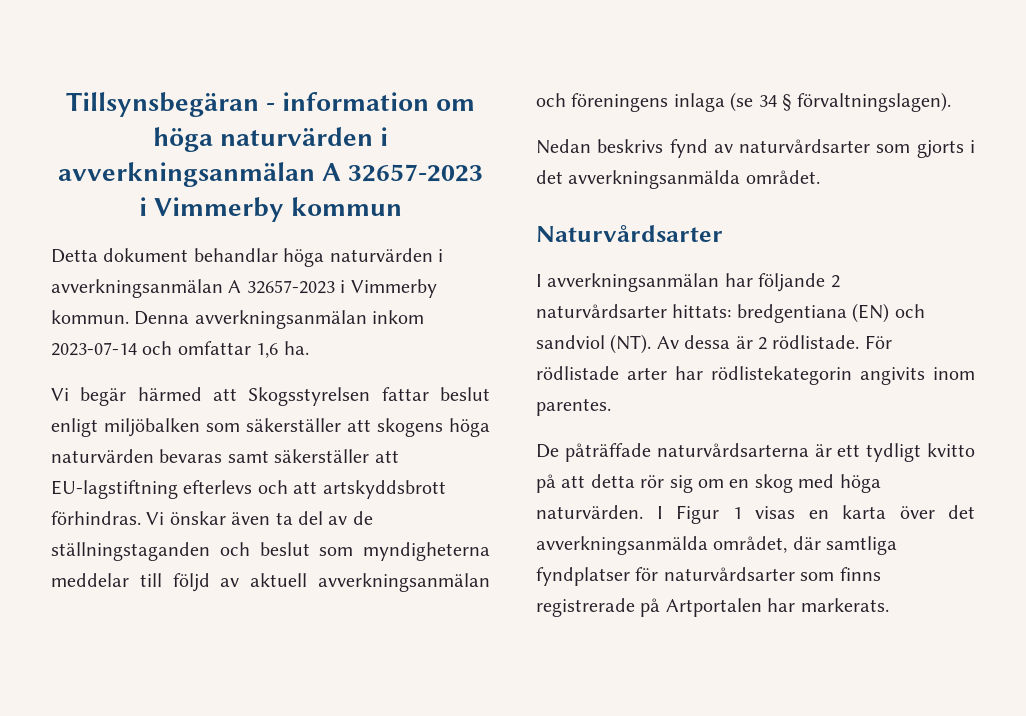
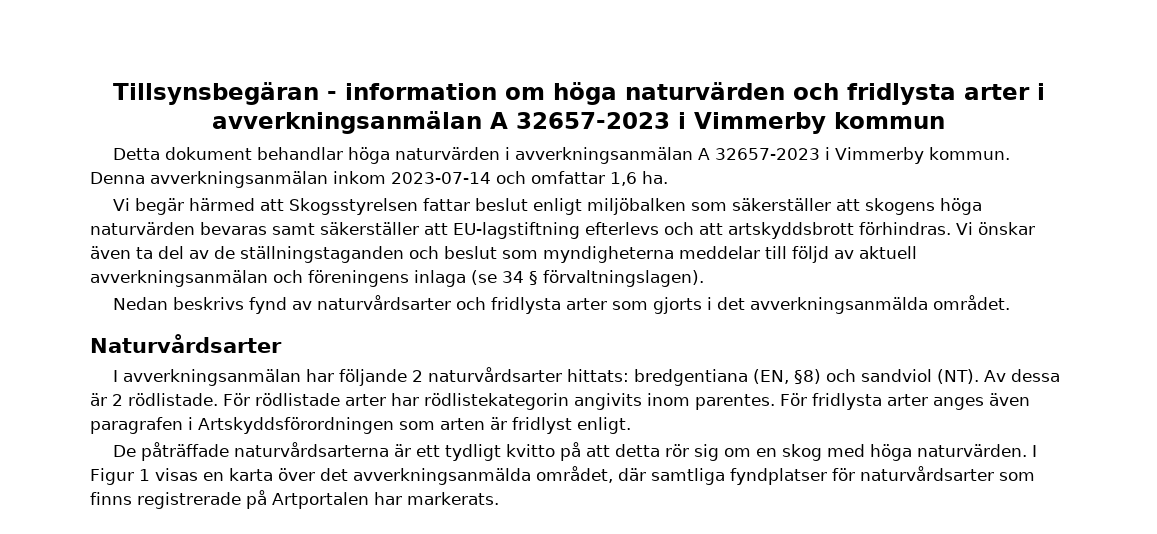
- Tillsynsbegäran - information om höga naturvärden i avverkningsanmälan A 32657-2023 i Vimmerby kommun
+ Tillsynsbegäran - information om höga naturvärden och fridlysta arter i avverkningsanmälan A 32657-2023 i Vimmerby kommun
- Nedan beskrivs fynd av naturvårdsarter som gjorts i det avverkningsanmälda området.
+ Nedan beskrivs fynd av naturvårdsarter och fridlysta arter som gjorts i det avverkningsanmälda området.
- I avverkningsanmälan har följande 2 naturvårdsarter hittats: bredgentiana (EN) och sandviol (NT). Av dessa är 2 rödlistade.
+ I avverkningsanmälan har följande 2 naturvårdsarter hittats: bredgentiana (EN, §8) och sandviol (NT). Av dessa är 2 rödlistade.
+ För fridlysta arter anges även paragrafen i Artskyddsförordningen som arten är fridlyst enligt.

